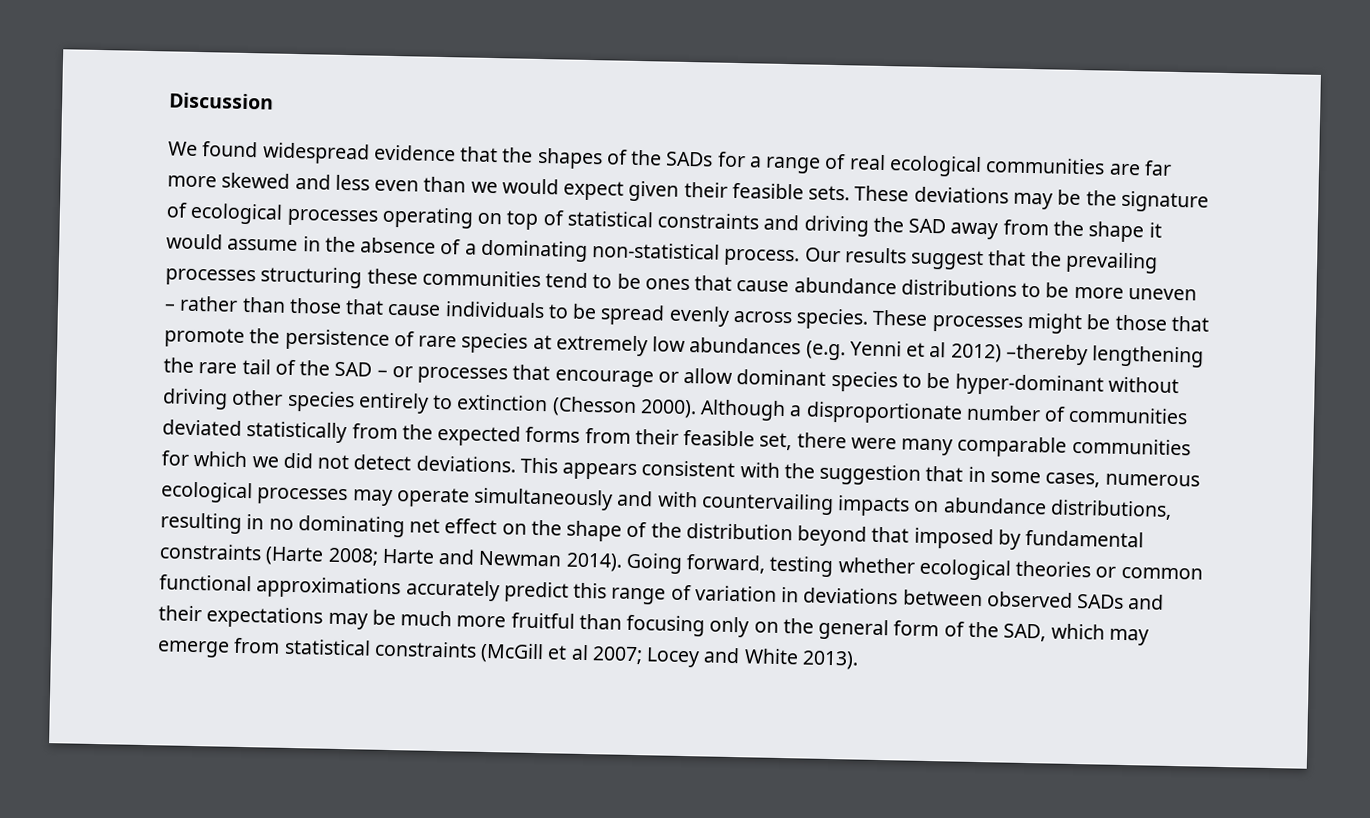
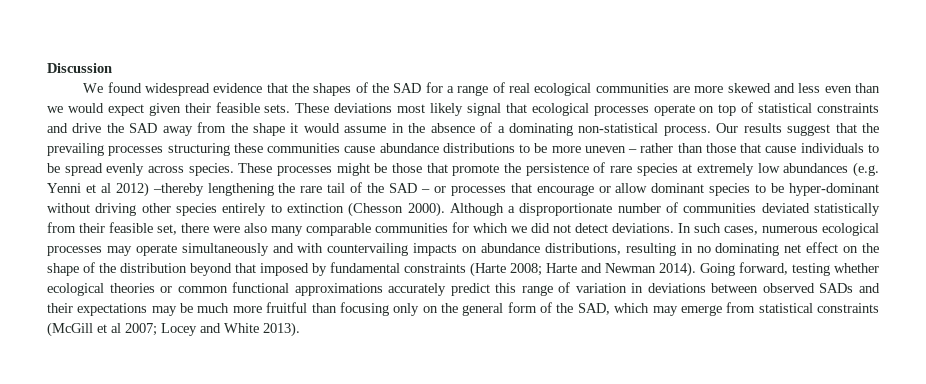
- We found widespread evidence that the shapes of the SADs for a range of real ecological communities are far more skewed and less even than we would expect given their feasible sets.
+ We found widespread evidence that the shapes of the SAD for a range of real ecological communities are more skewed and less even than we would expect given their feasible sets.
- These deviations may be the signature of ecological processes operating on top of statistical constraints and driving the SAD away from the shape it would assume in the absence of a dominating non-statistical process.
+ These deviations most likely signal that ecological processes operate on top of statistical constraints and drive the SAD away from the shape it would assume in the absence of a dominating non-statistical process.
- Our results suggest that the prevailing processes structuring these communities tend to be ones that cause abundance distributions to be more uneven – rather than those that cause individuals to be spread evenly across species.
+ Our results suggest that the prevailing processes structuring these communities cause abundance distributions to be more uneven – rather than those that cause individuals to be spread evenly across species.
- Although a disproportionate number of communities deviated statistically from the expected forms from their feasible set, there were many comparable communities for which we did not detect deviations.
+ Although a disproportionate number of communities deviated statistically from their feasible set, there were also many comparable communities for which we did not detect deviations.
- This appears consistent with the suggestion that in some cases, numerous ecological processes may operate simultaneously and with countervailing impacts on abundance distributions, resulting in no dominating net effect on the shape of the distribution beyond that imposed by fundamental constraints (Harte 2008; Harte and Newman 2014).
+ In such cases, numerous ecological processes may operate simultaneously and with countervailing impacts on abundance distributions, resulting in no dominating net effect on the shape of the distribution beyond that imposed by fundamental constraints (Harte 2008; Harte and Newman 2014).

